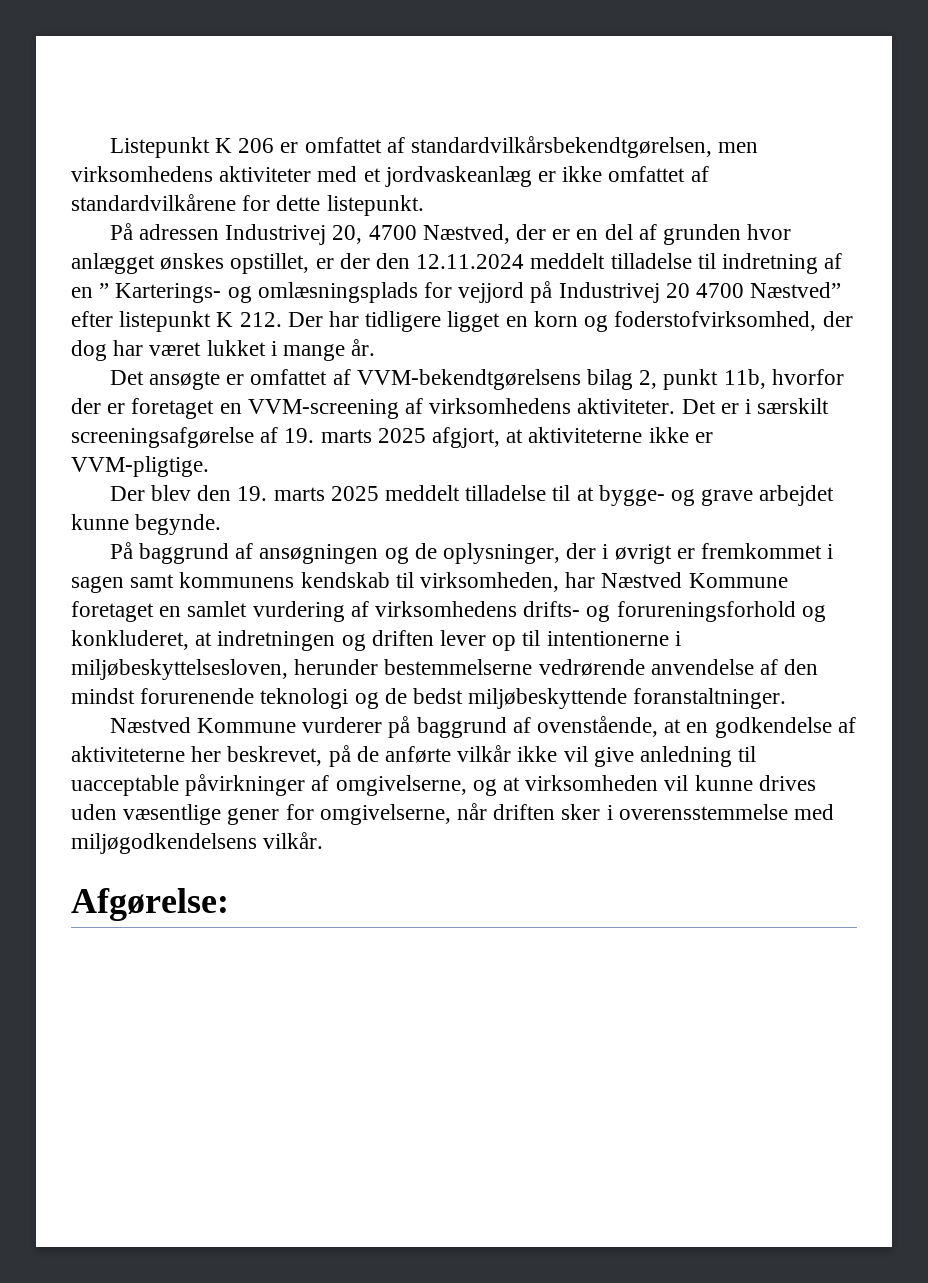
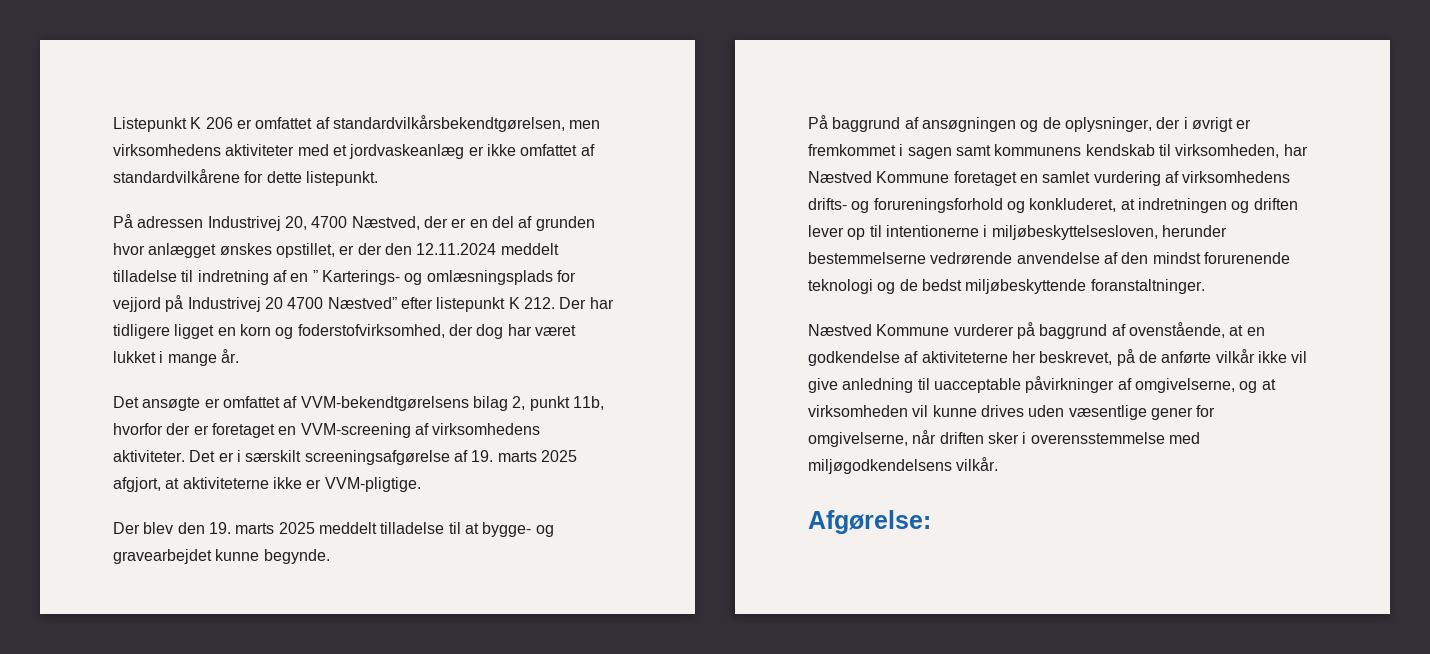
- Der blev den 19. marts 2025 meddelt tilladelse til at bygge- og grave arbejdet kunne begynde.
+ Der blev den 19. marts 2025 meddelt tilladelse til at bygge- og gravearbejdet kunne begynde.

